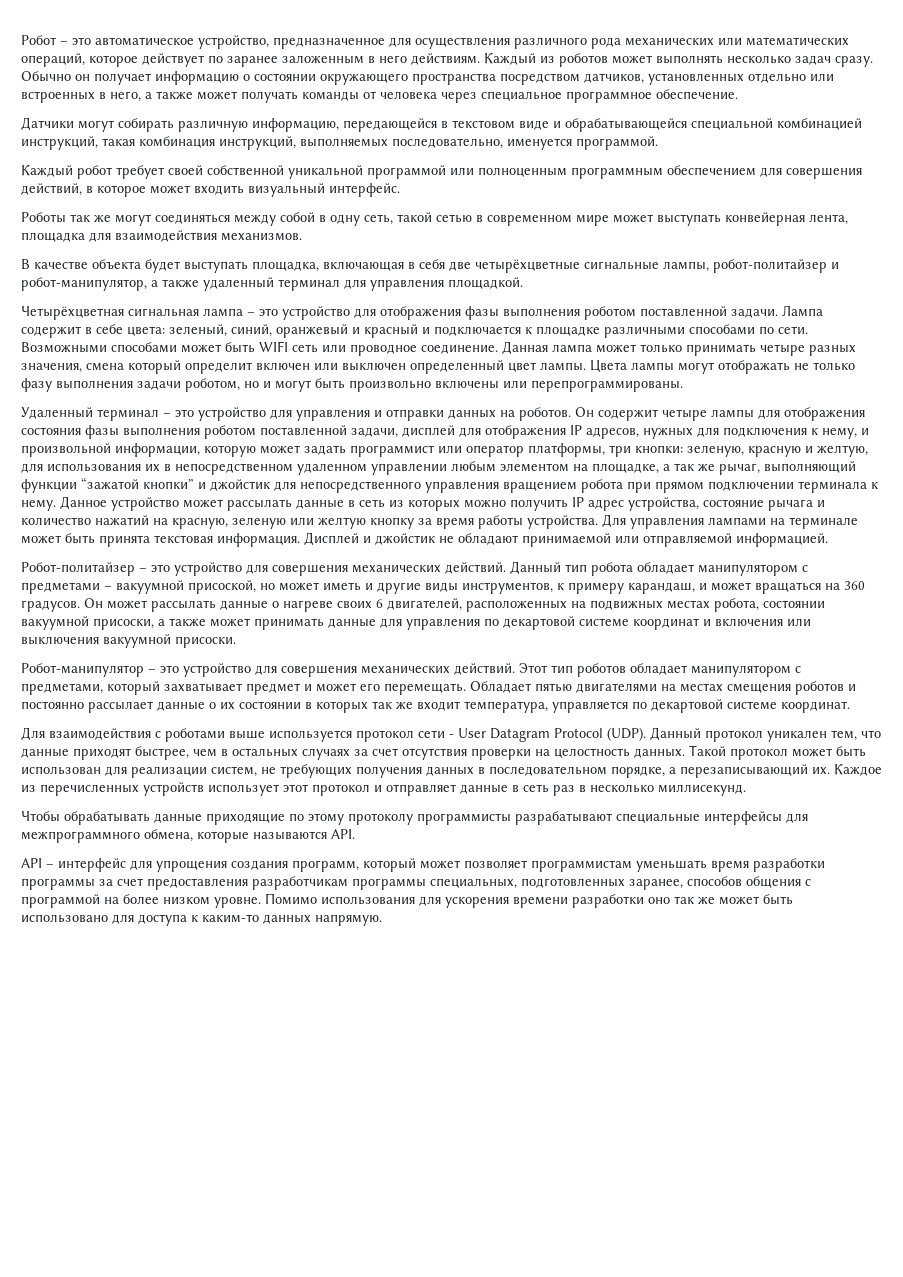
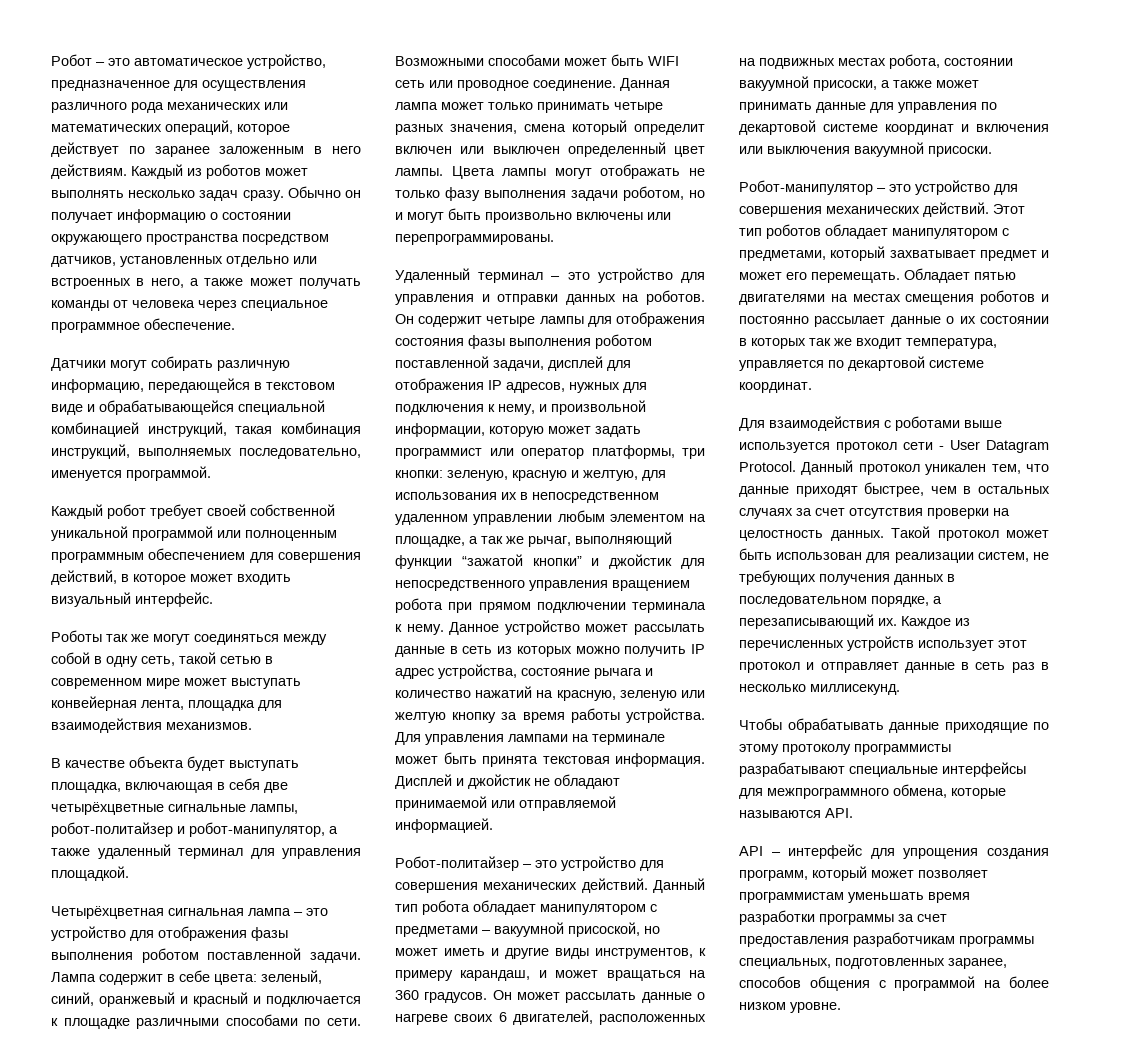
- Для взаимодействия с роботами выше используется протокол сети - User Datagram Protocol (UDP).
+ Для взаимодействия с роботами выше используется протокол сети - User Datagram Protocol.
- Помимо использования для ускорения времени разработки оно так же может быть использовано для доступа к каким-то данных напрямую.

